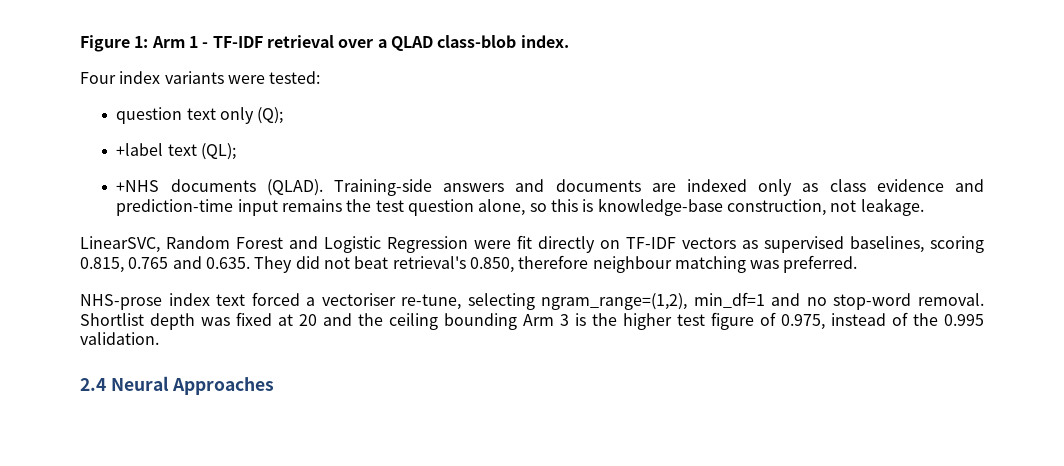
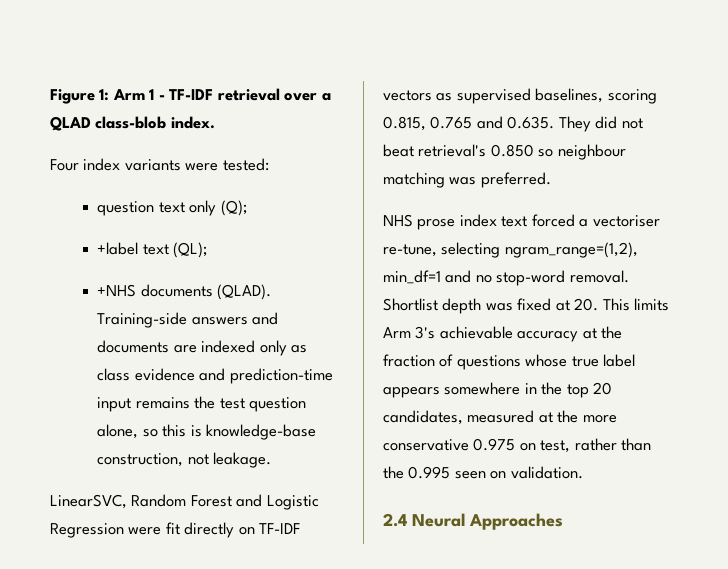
- LinearSVC, Random Forest and Logistic Regression were fit directly on TF-IDF vectors as supervised baselines, scoring 0.815, 0.765 and 0.635. They did not beat retrieval's 0.850, therefore neighbour matching was preferred.
+ LinearSVC, Random Forest and Logistic Regression were fit directly on TF-IDF vectors as supervised baselines, scoring 0.815, 0.765 and 0.635. They did not beat retrieval's 0.850 so neighbour matching was preferred.
- NHS-prose index text forced a vectoriser re-tune, selecting ngram_range=(1,2), min_df=1 and no stop-word removal.
+ NHS prose index text forced a vectoriser re-tune, selecting ngram_range=(1,2), min_df=1 and no stop-word removal.
- Shortlist depth was fixed at 20 and the ceiling bounding Arm 3 is the higher test figure of 0.975, instead of the 0.995 validation.
+ Shortlist depth was fixed at 20. This limits Arm 3's achievable accuracy at the fraction of questions whose true label appears somewhere in the top 20 candidates, measured at the more conservative 0.975 on test, rather than the 0.995 seen on validation.

